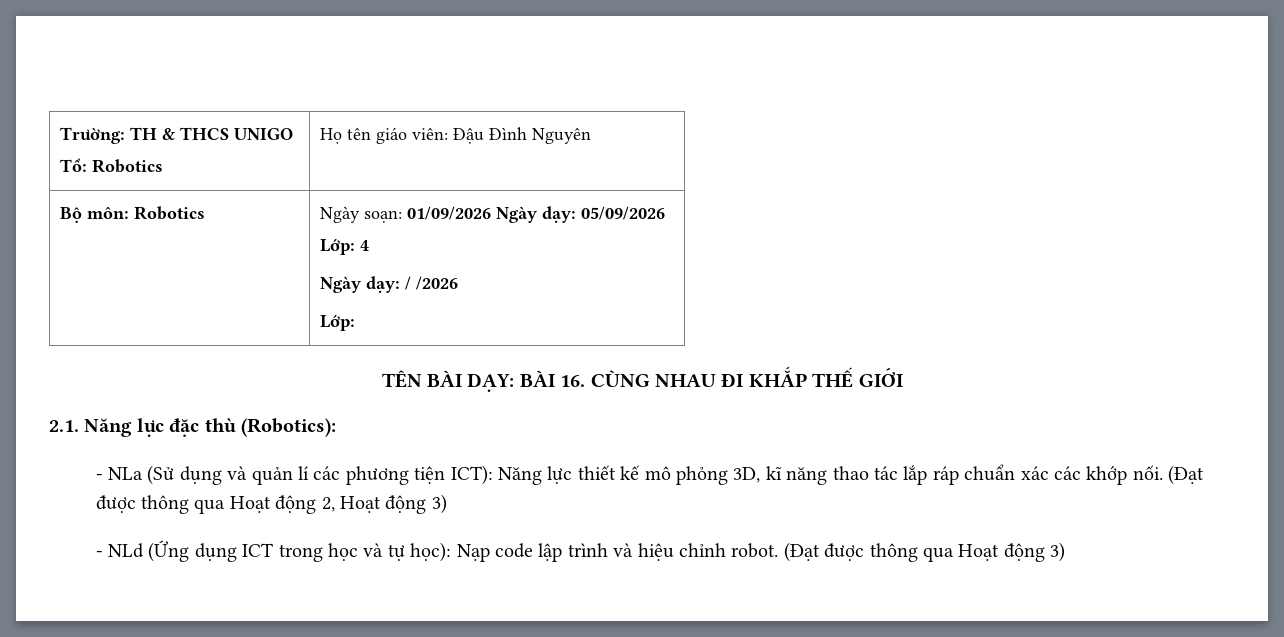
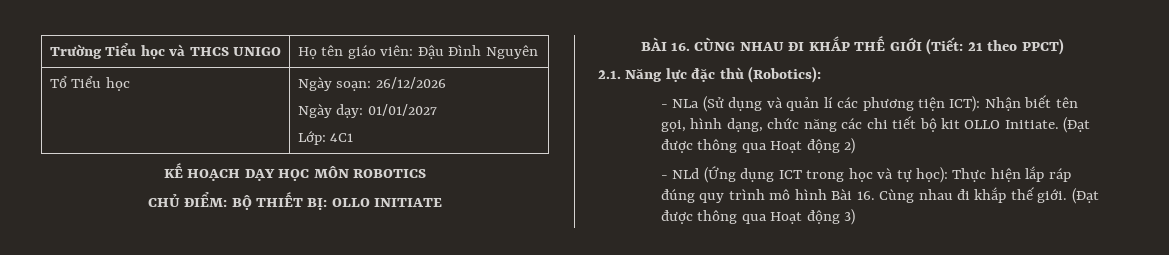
- Trường: TH & THCS UNIGO
- Tổ: Robotics | Họ tên giáo viên: Đậu Đình Nguyên
+ Trường Tiểu học và THCS UNIGO | Họ tên giáo viên: Đậu Đình Nguyên
- Bộ môn: Robotics | Ngày soạn: 01/09/2026 Ngày dạy: 05/09/2026
- Lớp: 4
- Ngày dạy: / /2026
- Lớp:
- TÊN BÀI DẠY: BÀI 16. CÙNG NHAU ĐI KHẮP THẾ GIỚI
+ Tổ Tiểu học | Ngày soạn: 26/12/2026
+ Ngày dạy: 01/01/2027
+ Lớp: 4C1
+ KẾ HOẠCH DẠY HỌC MÔN ROBOTICS
+ CHỦ ĐIỂM: BỘ THIẾT BỊ: OLLO INITIATE
+ BÀI 16. CÙNG NHAU ĐI KHẮP THẾ GIỚI (Tiết: 21 theo PPCT)
- - NLa (Sử dụng và quản lí các phương tiện ICT): Năng lực thiết kế mô phỏng 3D, kĩ năng thao tác lắp ráp chuẩn xác các khớp nối. (Đạt được thông qua Hoạt động 2, Hoạt động 3)
+ - NLa (Sử dụng và quản lí các phương tiện ICT): Nhận biết tên gọi, hình dạng, chức năng các chi tiết bộ kit OLLO Initiate. (Đạt được thông qua Hoạt động 2)
- - NLd (Ứng dụng ICT trong học và tự học): Nạp code lập trình và hiệu chỉnh robot.
+ - NLd (Ứng dụng ICT trong học và tự học): Thực hiện lắp ráp đúng quy trình mô hình Bài 16. Cùng nhau đi khắp thế giới.

